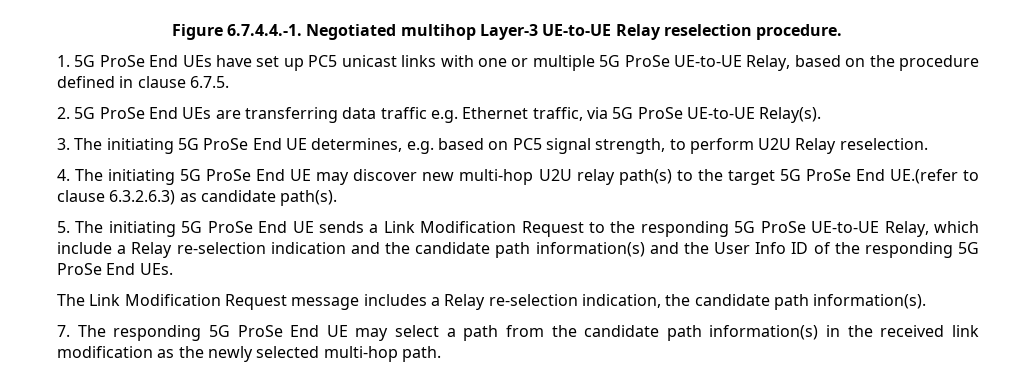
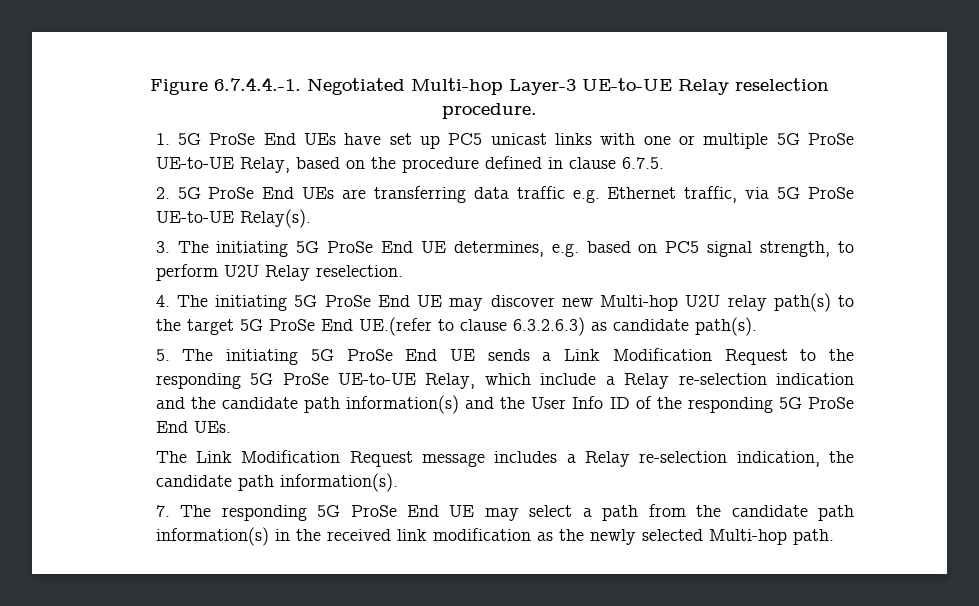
- Figure 6.7.4.4.-1. Negotiated multihop Layer-3 UE-to-UE Relay reselection procedure.
+ Figure 6.7.4.4.-1. Negotiated Multi-hop Layer-3 UE-to-UE Relay reselection procedure.
- 4. The initiating 5G ProSe End UE may discover new multi-hop U2U relay path(s) to the target 5G ProSe End UE.(refer to clause 6.3.2.6.3) as candidate path(s).
+ 4. The initiating 5G ProSe End UE may discover new Multi-hop U2U relay path(s) to the target 5G ProSe End UE.(refer to clause 6.3.2.6.3) as candidate path(s).
- 7. The responding 5G ProSe End UE may select a path from the candidate path information(s) in the received link modification as the newly selected multi-hop path.
+ 7. The responding 5G ProSe End UE may select a path from the candidate path information(s) in the received link modification as the newly selected Multi-hop path.

